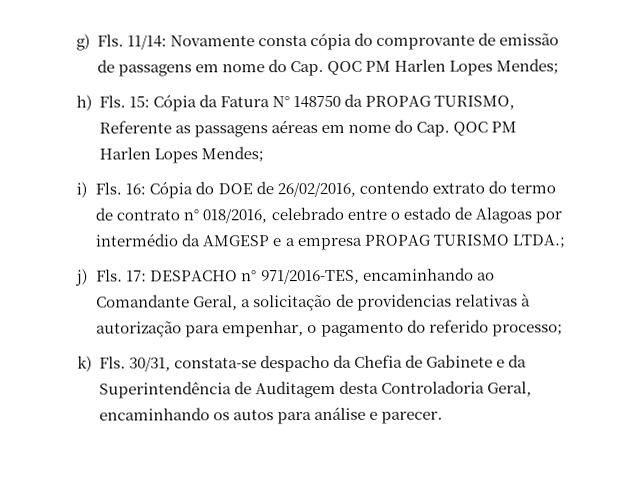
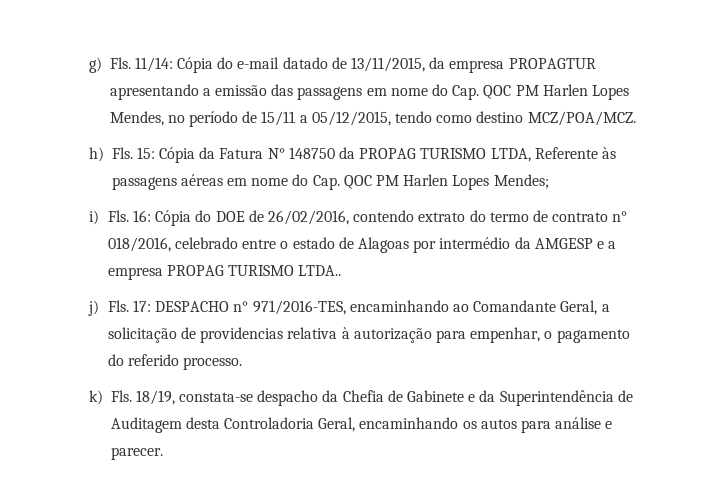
- g) Fls. 11/14: Novamente consta cópia do comprovante de emissão de passagens em nome do Cap. QOC PM Harlen Lopes Mendes;
+ g) Fls. 11/14: Cópia do e-mail datado de 13/11/2015, da empresa PROPAGTUR apresentando a emissão das passagens em nome do Cap. QOC PM Harlen Lopes Mendes, no período de 15/11 a 05/12/2015, tendo como destino MCZ/POA/MCZ.
- h) Fls. 15: Cópia da Fatura N° 148750 da PROPAG TURISMO, Referente as passagens aéreas em nome do Cap. QOC PM Harlen Lopes Mendes;
+ h) Fls. 15: Cópia da Fatura N° 148750 da PROPAG TURISMO LTDA, Referente às passagens aéreas em nome do Cap. QOC PM Harlen Lopes Mendes;
- i) Fls. 16: Cópia do DOE de 26/02/2016, contendo extrato do termo de contrato n° 018/2016, celebrado entre o estado de Alagoas por intermédio da AMGESP e a empresa PROPAG TURISMO LTDA.;
+ i) Fls. 16: Cópia do DOE de 26/02/2016, contendo extrato do termo de contrato n° 018/2016, celebrado entre o estado de Alagoas por intermédio da AMGESP e a empresa PROPAG TURISMO LTDA..
- j) Fls. 17: DESPACHO n° 971/2016-TES, encaminhando ao Comandante Geral, a solicitação de providencias relativas à autorização para empenhar, o pagamento do referido processo;
+ j) Fls. 17: DESPACHO n° 971/2016-TES, encaminhando ao Comandante Geral, a solicitação de providencias relativa à autorização para empenhar, o pagamento do referido processo.
- k) Fls. 30/31, constata-se despacho da Chefia de Gabinete e da Superintendência de Auditagem desta Controladoria Geral, encaminhando os autos para análise e parecer.
+ k) Fls. 18/19, constata-se despacho da Chefia de Gabinete e da Superintendência de Auditagem desta Controladoria Geral, encaminhando os autos para análise e parecer.

